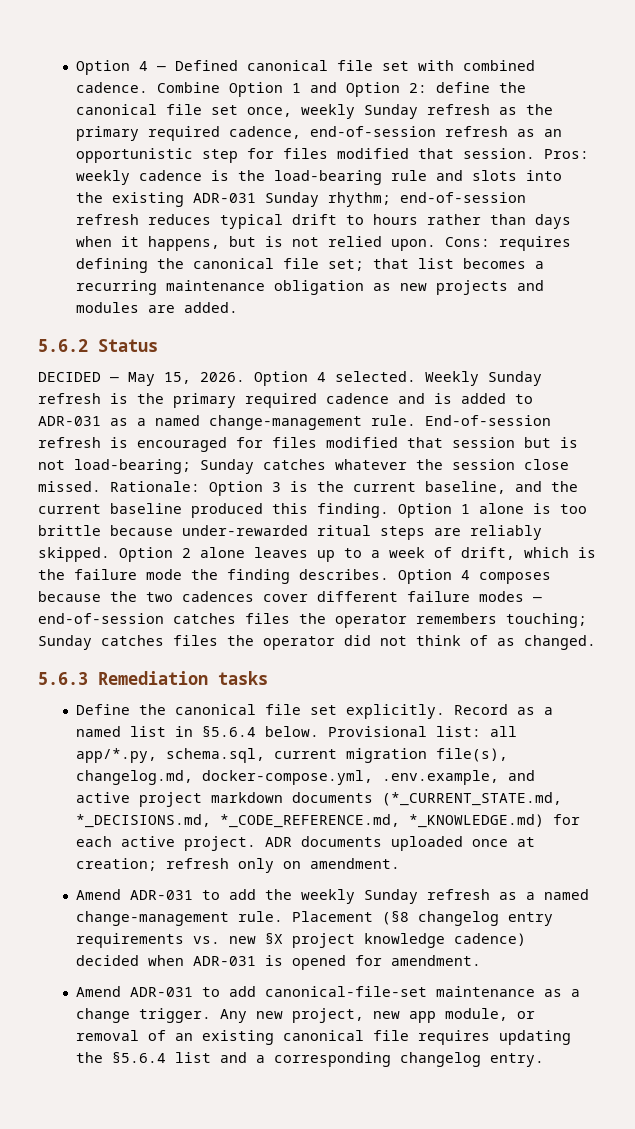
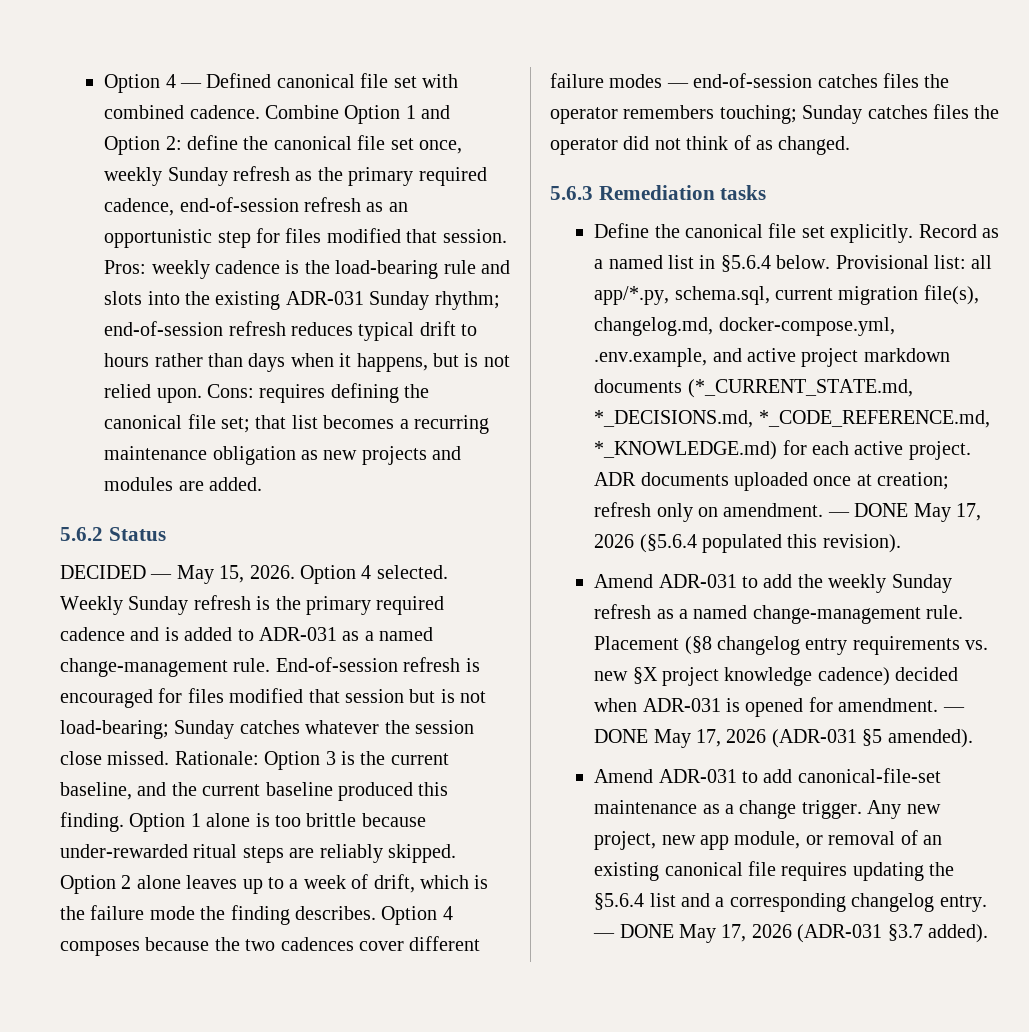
+ — DONE May 17, 2026 (§5.6.4 populated this revision).
+ — DONE May 17, 2026 (ADR-031 §5 amended).
+ — DONE May 17, 2026 (ADR-031 §3.7 added).

